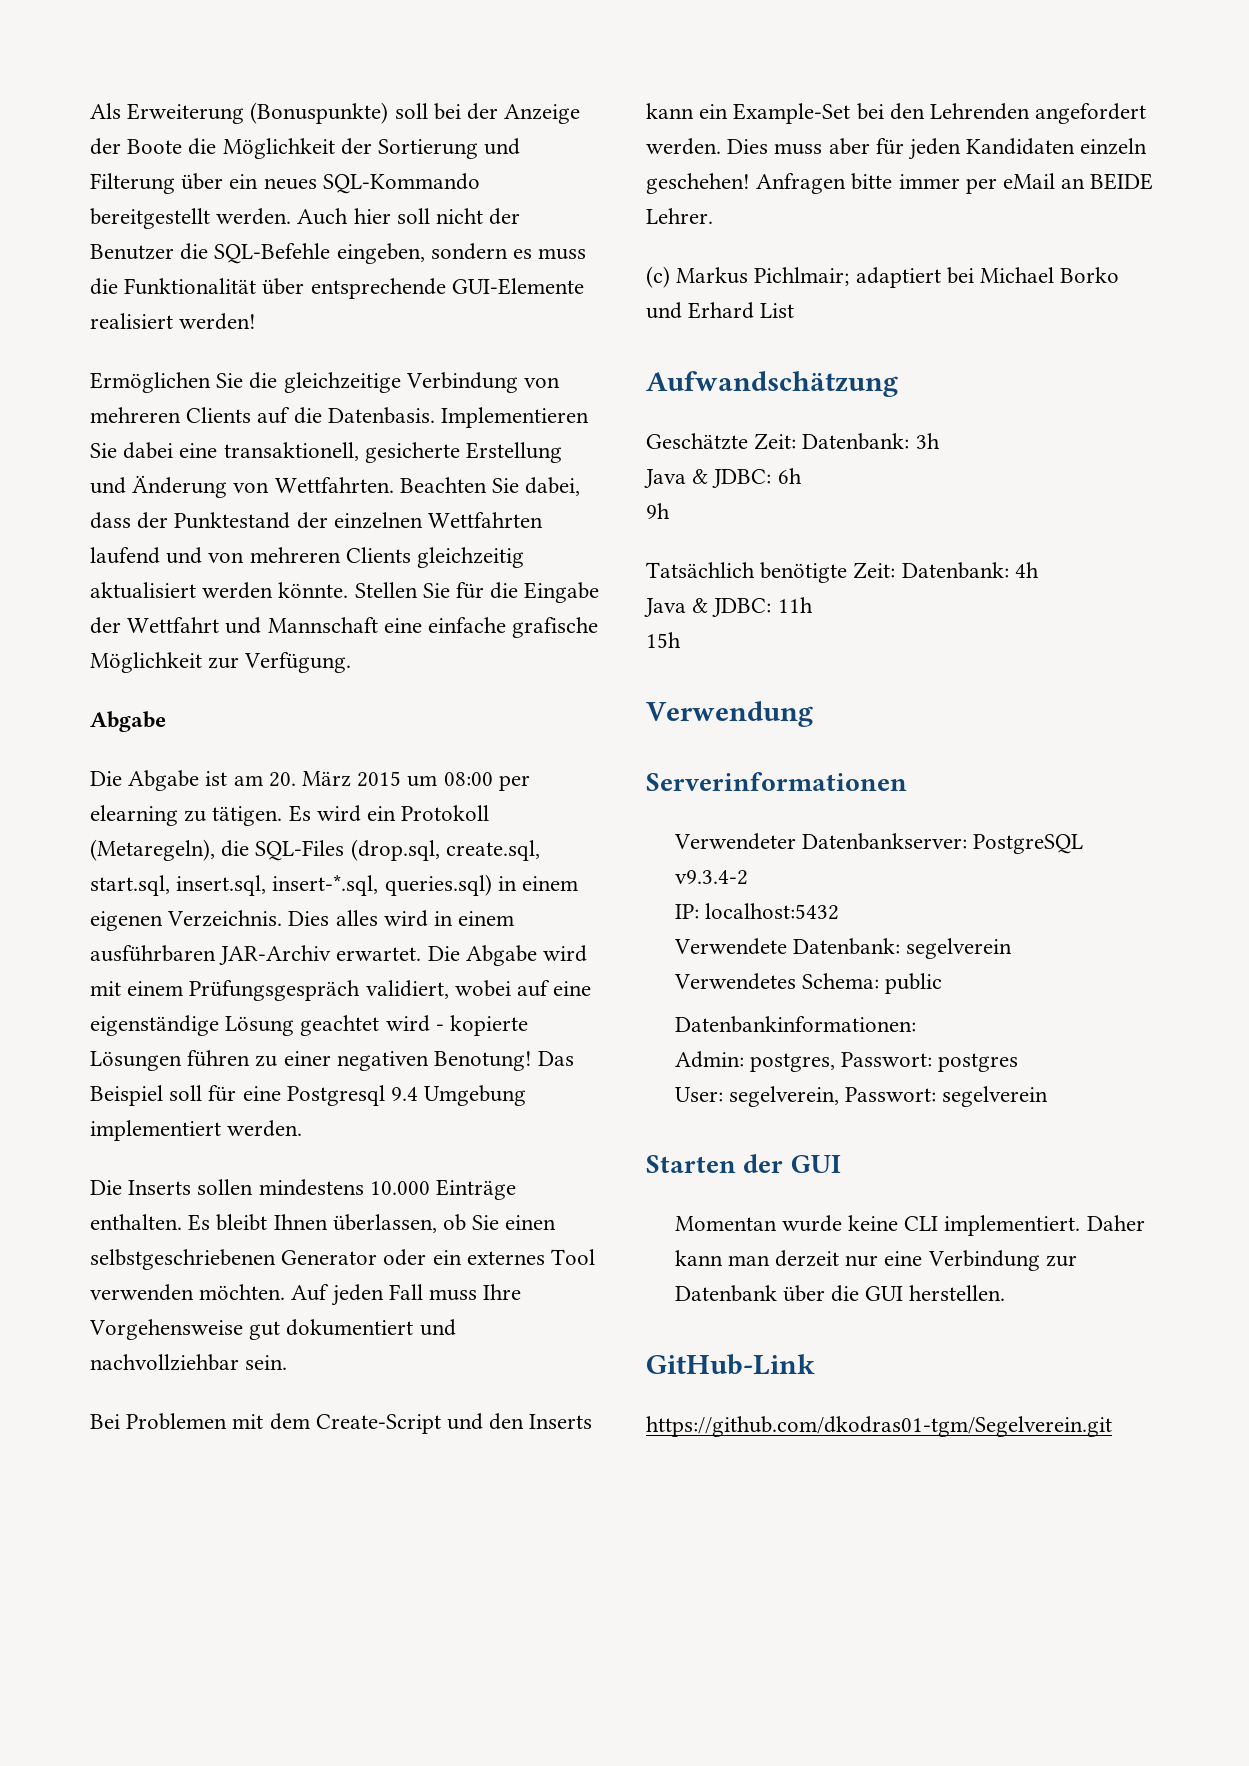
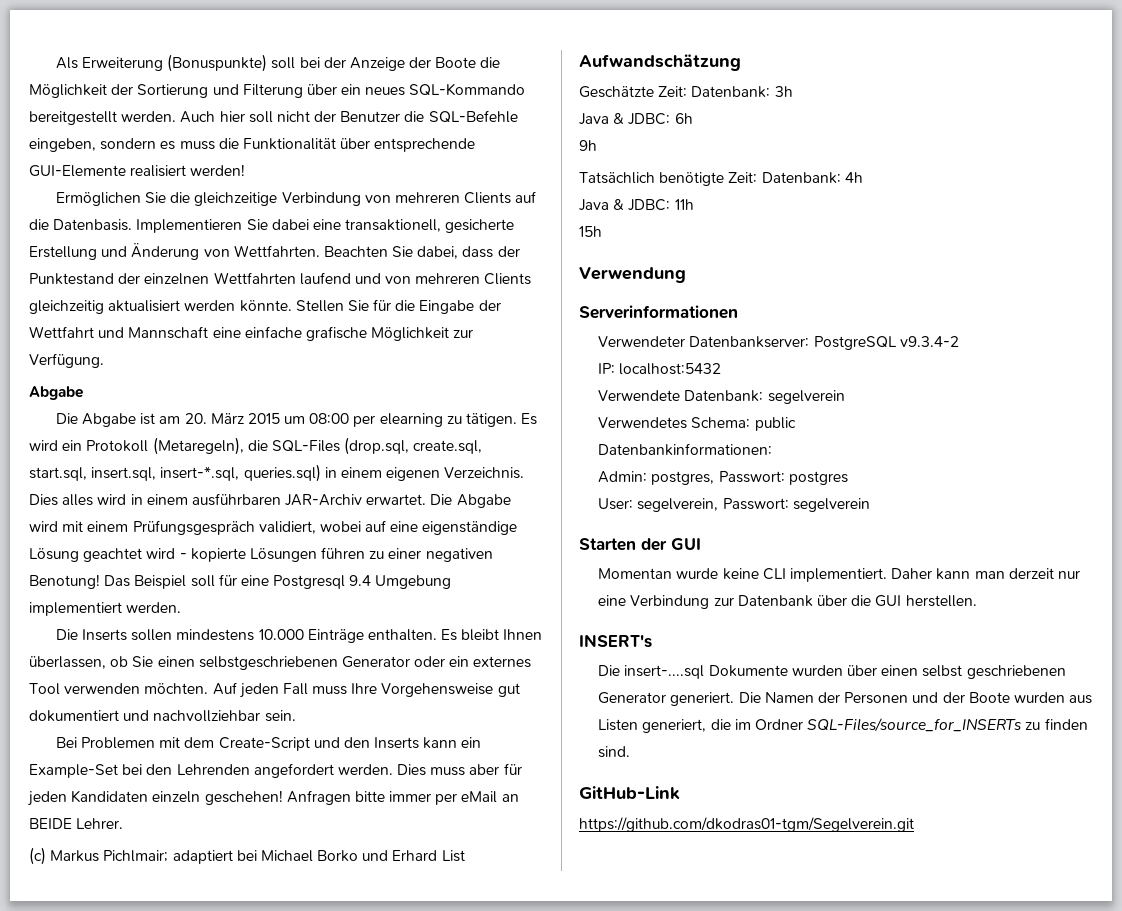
+ INSERT's
+ Die insert-....sql Dokumente wurden über einen selbst geschriebenen Generator generiert. Die Namen der Personen und der Boote wurden aus Listen generiert, die im Ordner SQL-Files/source_for_INSERTs zu finden sind.

